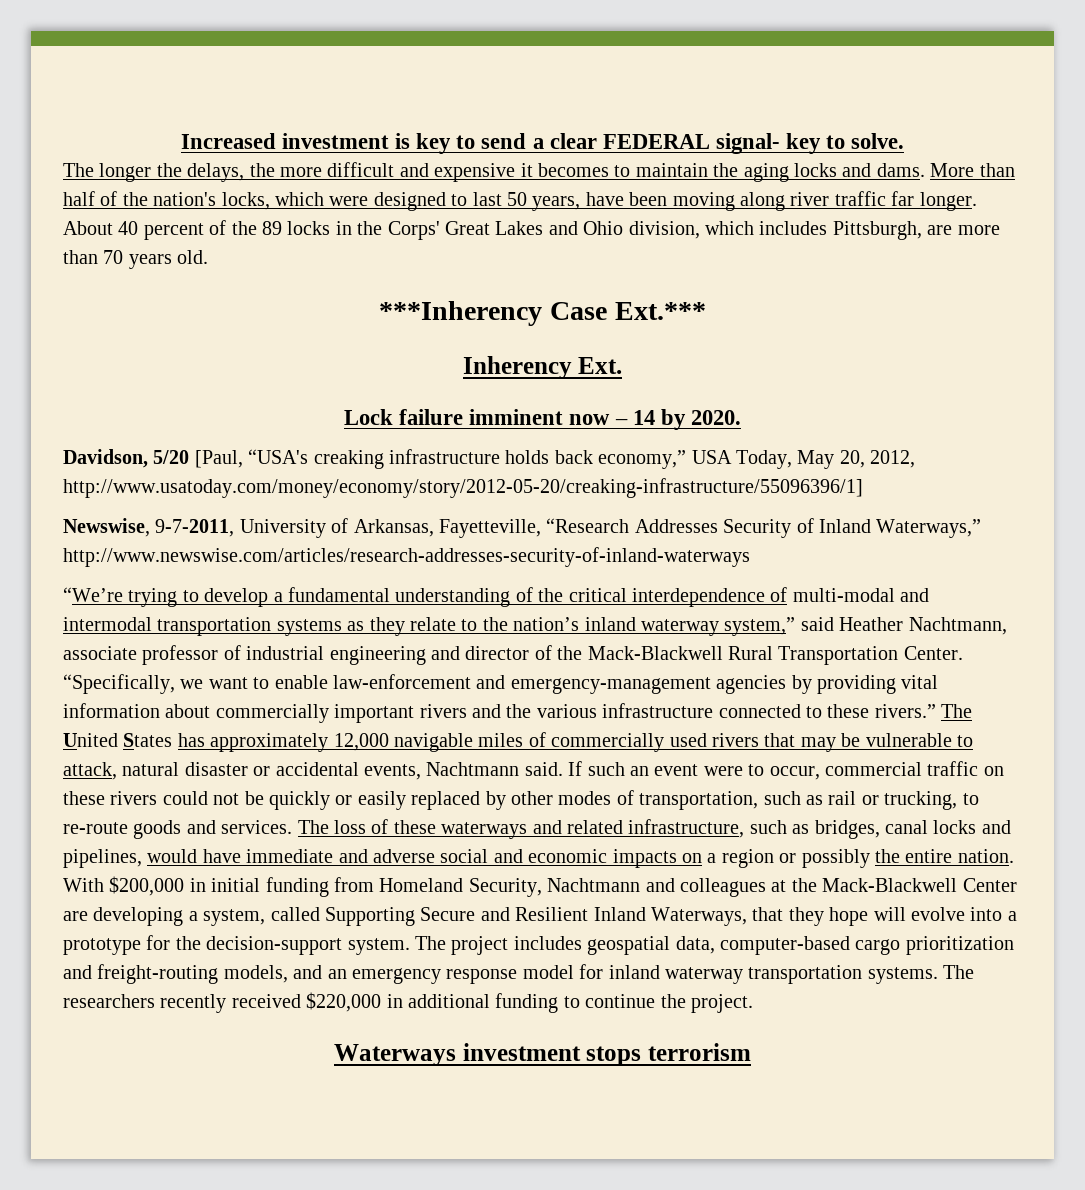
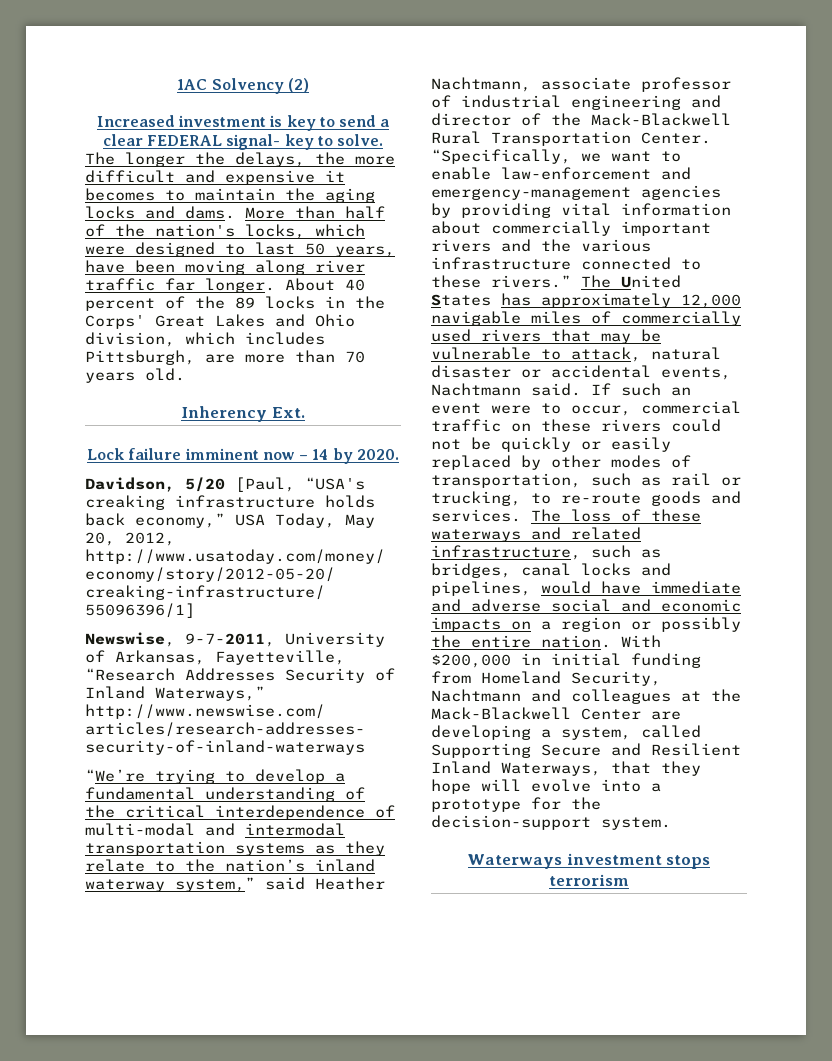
+ 1AC Solvency (2)
- ***Inherency Case Ext.***
- The project includes geospatial data, computer-based cargo prioritization and freight-routing models, and an emergency response model for inland waterway transportation systems. The researchers recently received $220,000 in additional funding to continue the project.

